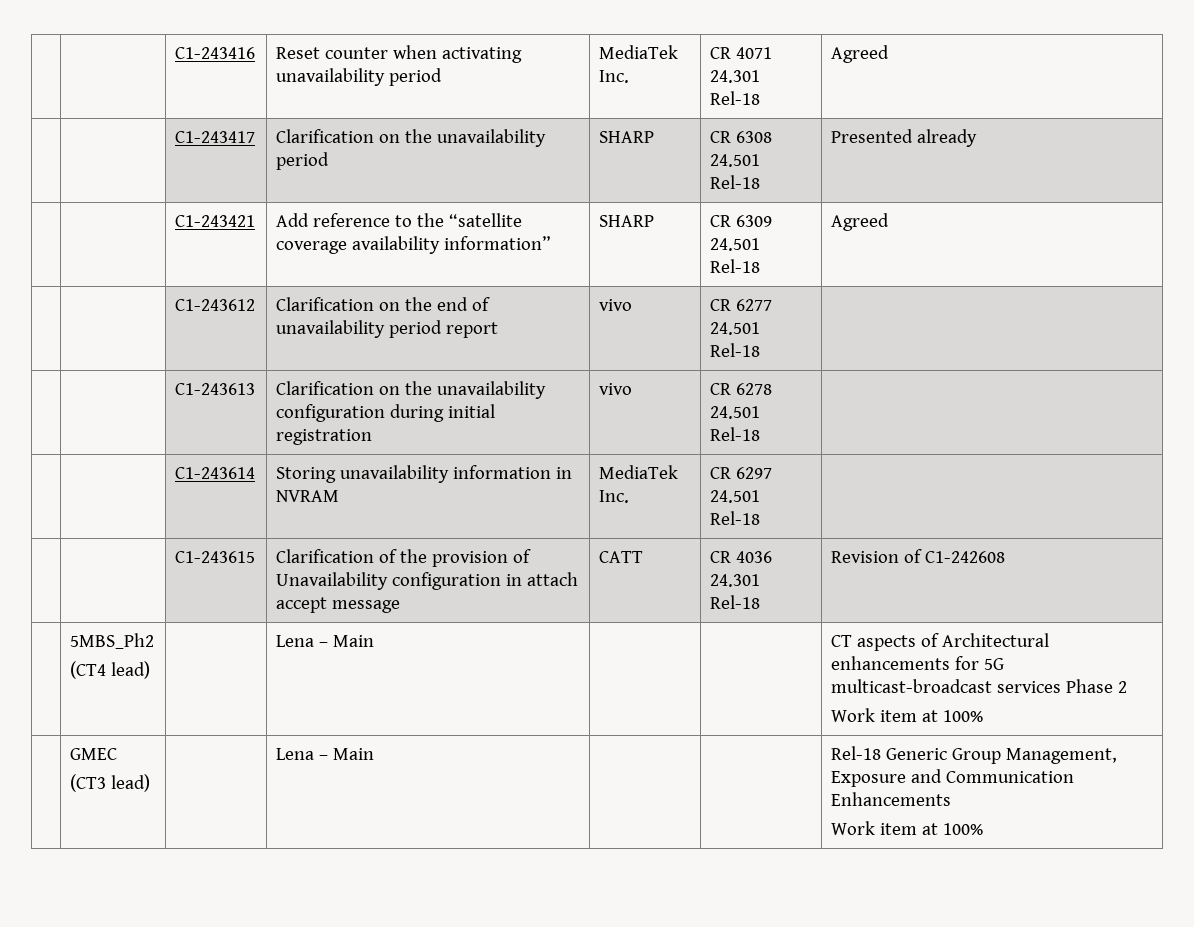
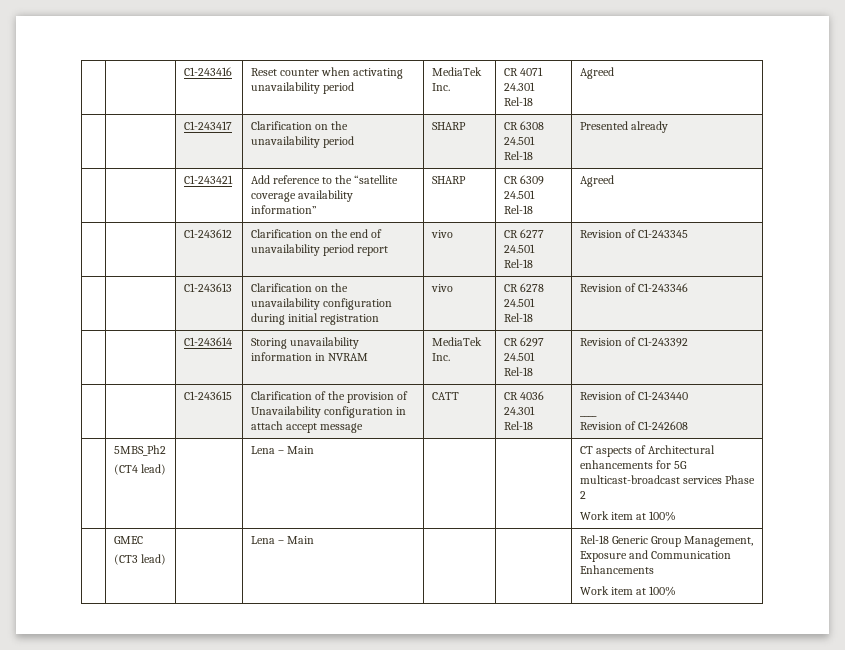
- | | C1-243612 | Clarification on the end of unavailability period report | vivo | CR 6277 24.501 Rel-18 |
+ | | C1-243612 | Clarification on the end of unavailability period report | vivo | CR 6277 24.501 Rel-18 | Revision of C1-243345
- | | C1-243613 | Clarification on the unavailability configuration during initial registration | vivo | CR 6278 24.501 Rel-18 |
+ | | C1-243613 | Clarification on the unavailability configuration during initial registration | vivo | CR 6278 24.501 Rel-18 | Revision of C1-243346
- | | C1-243614 | Storing unavailability information in NVRAM | MediaTek Inc. | CR 6297 24.501 Rel-18 |
+ | | C1-243614 | Storing unavailability information in NVRAM | MediaTek Inc. | CR 6297 24.501 Rel-18 | Revision of C1-243392
- | | C1-243615 | Clarification of the provision of Unavailability configuration in attach accept message | CATT | CR 4036 24.301 Rel-18 | Revision of C1-242608
+ | | C1-243615 | Clarification of the provision of Unavailability configuration in attach accept message | CATT | CR 4036 24.301 Rel-18 | Revision of C1-243440
+ ____
+ Revision of C1-242608

